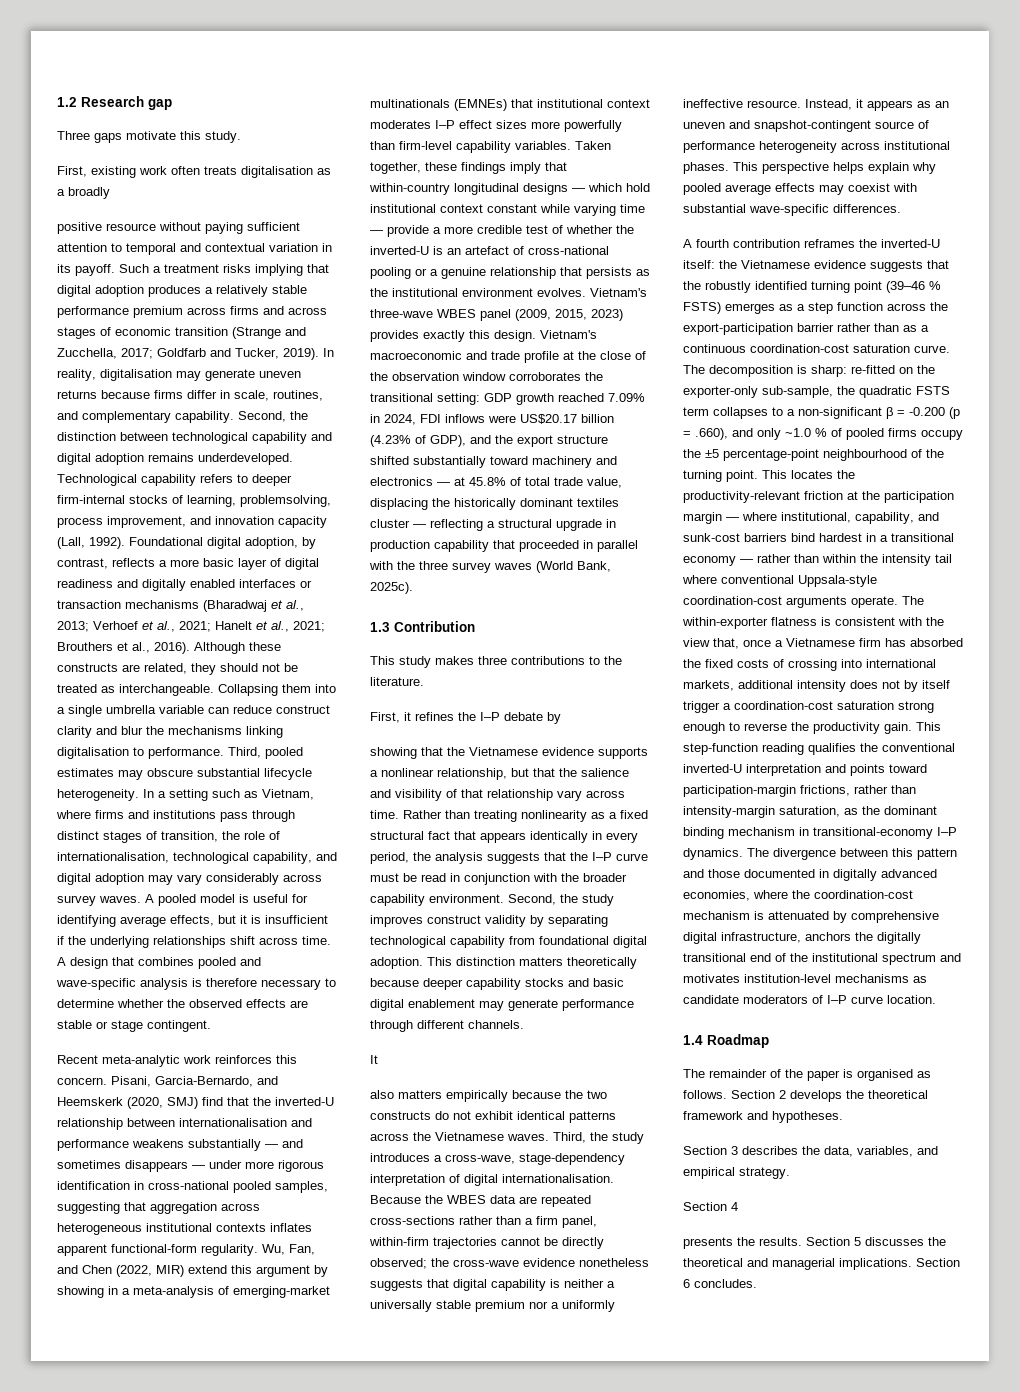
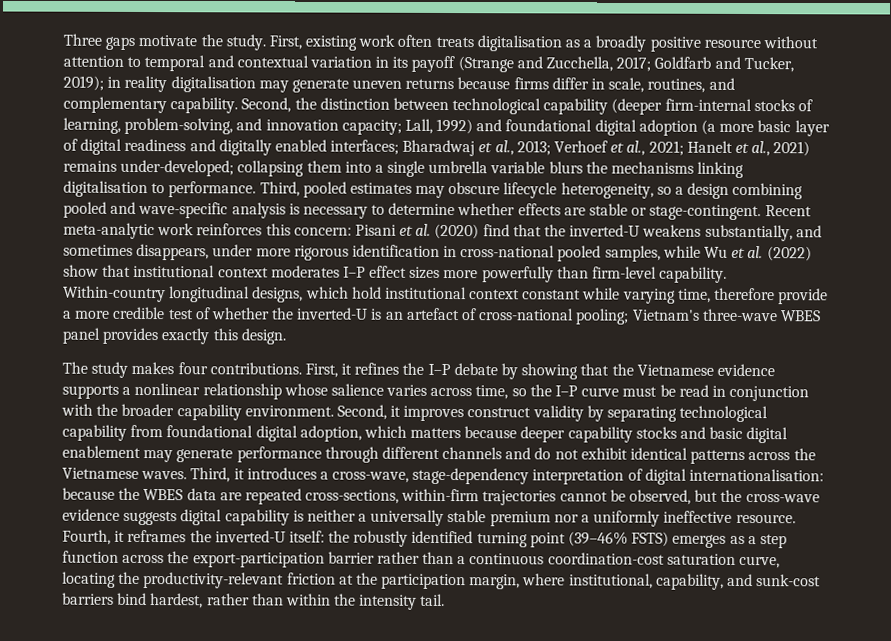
- 1.2 Research gap
- Three gaps motivate this study.
- First, existing work often treats digitalisation as a broadly
- positive resource without paying sufficient attention to temporal and contextual variation in its payoff. Such a treatment risks implying that digital adoption produces a relatively stable performance premium across firms and across stages of economic transition (Strange and Zucchella, 2017; Goldfarb and Tucker, 2019). In reality, digitalisation may generate uneven returns because firms differ in scale, routines, and complementary capability.
+ Three gaps motivate the study. First, existing work often treats digitalisation as a broadly positive resource without attention to temporal and contextual variation in its payoff (Strange and Zucchella, 2017; Goldfarb and Tucker, 2019); in reality digitalisation may generate uneven returns because firms differ in scale, routines, and complementary capability.
- Second, the distinction between technological capability and digital adoption remains underdeveloped. Technological capability refers to deeper firm-internal stocks of learning, problemsolving, process improvement, and innovation capacity (Lall, 1992). Foundational digital adoption, by contrast, reflects a more basic layer of digital readiness and digitally enabled interfaces or transaction mechanisms (Bharadwaj et al., 2013; Verhoef et al., 2021; Hanelt et al., 2021; Brouthers et al., 2016). Although these constructs are related, they should not be treated as interchangeable. Collapsing them into a single umbrella variable can reduce construct clarity and blur the mechanisms linking digitalisation to performance.
+ Second, the distinction between technological capability (deeper firm-internal stocks of learning, problem-solving, and innovation capacity; Lall, 1992) and foundational digital adoption (a more basic layer of digital readiness and digitally enabled interfaces; Bharadwaj et al., 2013; Verhoef et al., 2021; Hanelt et al., 2021) remains under-developed; collapsing them into a single umbrella variable blurs the mechanisms linking digitalisation to performance.
- Third, pooled estimates may obscure substantial lifecycle heterogeneity. In a setting such as Vietnam, where firms and institutions pass through distinct stages of transition, the role of internationalisation, technological capability, and digital adoption may vary considerably across survey waves. A pooled model is useful for identifying average effects, but it is insufficient if the underlying relationships shift across time. A design that combines pooled and wave-specific analysis is therefore necessary to determine whether the observed effects are stable or stage contingent.
- Recent meta-analytic work reinforces this concern. Pisani, Garcia-Bernardo, and Heemskerk (2020, SMJ) find that the inverted-U relationship between internationalisation and performance weakens substantially — and sometimes disappears — under more rigorous identification in cross-national pooled samples, suggesting that aggregation across heterogeneous institutional contexts inflates apparent functional-form regularity. Wu, Fan, and Chen (2022, MIR) extend this argument by showing in a meta-analysis of emerging-market multinationals (EMNEs) that institutional context moderates I–P effect sizes more powerfully than firm-level capability variables. Taken together, these findings imply that within-country longitudinal designs — which hold institutional context constant while varying time — provide a more credible test of whether the inverted-U is an artefact of cross-national pooling or a genuine relationship that persists as the institutional environment evolves.
+ Third, pooled estimates may obscure lifecycle heterogeneity, so a design combining pooled and wave-specific analysis is necessary to determine whether effects are stable or stage-contingent. Recent meta-analytic work reinforces this concern: Pisani et al. (2020) find that the inverted-U weakens substantially, and sometimes disappears, under more rigorous identification in cross-national pooled samples, while Wu et al. (2022) show that institutional context moderates I–P effect sizes more powerfully than firm-level capability. Within-country longitudinal designs, which hold institutional context constant while varying time, therefore provide a more credible test of whether the inverted-U is an artefact of cross-national pooling;
- Vietnam's three-wave WBES panel (2009, 2015, 2023) provides exactly this design. Vietnam's macroeconomic and trade profile at the close of the observation window corroborates the transitional setting: GDP growth reached 7.09% in 2024, FDI inflows were US$20.17 billion (4.23% of GDP), and the export structure shifted substantially toward machinery and electronics — at 45.8% of total trade value, displacing the historically dominant textiles cluster — reflecting a structural upgrade in production capability that proceeded in parallel with the three survey waves (World Bank, 2025c).
- 1.3 Contribution
- This study makes three contributions to the literature.
- First, it refines the I–P debate by
- showing that the Vietnamese evidence supports a nonlinear relationship, but that the salience and visibility of that relationship vary across time. Rather than treating nonlinearity as a fixed structural fact that appears identically in every period, the analysis suggests that the I–P curve must be read in conjunction with the broader capability environment.
+ Vietnam's three-wave WBES panel provides exactly this design.
+ The study makes four contributions. First, it refines the I–P debate by showing that the Vietnamese evidence supports a nonlinear relationship whose salience varies across time, so the I–P curve must be read in conjunction with the broader capability environment.
- Second, the study improves construct validity by separating technological capability from foundational digital adoption. This distinction matters theoretically because deeper capability stocks and basic digital enablement may generate performance through different channels.
- It
- also matters empirically because the two constructs do not exhibit identical patterns across the Vietnamese waves.
+ Second, it improves construct validity by separating technological capability from foundational digital adoption, which matters because deeper capability stocks and basic digital enablement may generate performance through different channels and do not exhibit identical patterns across the Vietnamese waves.
- Third, the study introduces a cross-wave, stage-dependency interpretation of digital internationalisation. Because the WBES data are repeated cross-sections rather than a firm panel, within-firm trajectories cannot be directly observed; the cross-wave evidence nonetheless suggests that digital capability is neither a universally stable premium nor a uniformly ineffective resource.
+ Third, it introduces a cross-wave, stage-dependency interpretation of digital internationalisation: because the WBES data are repeated cross-sections, within-firm trajectories cannot be observed, but the cross-wave evidence suggests digital capability is neither a universally stable premium nor a uniformly ineffective resource.
- Instead, it appears as an uneven and snapshot-contingent source of performance heterogeneity across institutional phases. This perspective helps explain why pooled average effects may coexist with substantial wave-specific differences.
- A fourth contribution reframes the inverted-U itself: the Vietnamese evidence suggests that the robustly identified turning point (39–46 % FSTS) emerges as a step function across the export-participation barrier rather than as a continuous coordination-cost saturation curve. The decomposition is sharp: re-fitted on the exporter-only sub-sample, the quadratic FSTS term collapses to a non-significant β = -0.200 (p = .660), and only ~1.0 % of pooled firms occupy the ±5 percentage-point neighbourhood of the turning point. This locates the productivity-relevant friction at the participation margin — where institutional, capability, and sunk-cost barriers bind hardest in a transitional economy — rather than within the intensity tail where conventional Uppsala-style coordination-cost arguments operate. The within-exporter flatness is consistent with the view that, once a Vietnamese firm has absorbed the fixed costs of crossing into international markets, additional intensity does not by itself trigger a coordination-cost saturation strong enough to reverse the productivity gain. This step-function reading qualifies the conventional inverted-U interpretation and points toward participation-margin frictions, rather than intensity-margin saturation, as the dominant binding mechanism in transitional-economy I–P dynamics. The divergence between this pattern and those documented in digitally advanced economies, where the coordination-cost mechanism is attenuated by comprehensive digital infrastructure, anchors the digitally transitional end of the institutional spectrum and motivates institution-level mechanisms as candidate moderators of I–P curve location.
- 1.4 Roadmap
- The remainder of the paper is organised as follows. Section 2 develops the theoretical framework and hypotheses.
- Section 3 describes the data, variables, and empirical strategy.
- Section 4
- presents the results. Section 5 discusses the theoretical and managerial implications. Section 6 concludes.
+ Fourth, it reframes the inverted-U itself: the robustly identified turning point (39–46% FSTS) emerges as a step function across the export-participation barrier rather than a continuous coordination-cost saturation curve, locating the productivity-relevant friction at the participation margin, where institutional, capability, and sunk-cost barriers bind hardest, rather than within the intensity tail.

